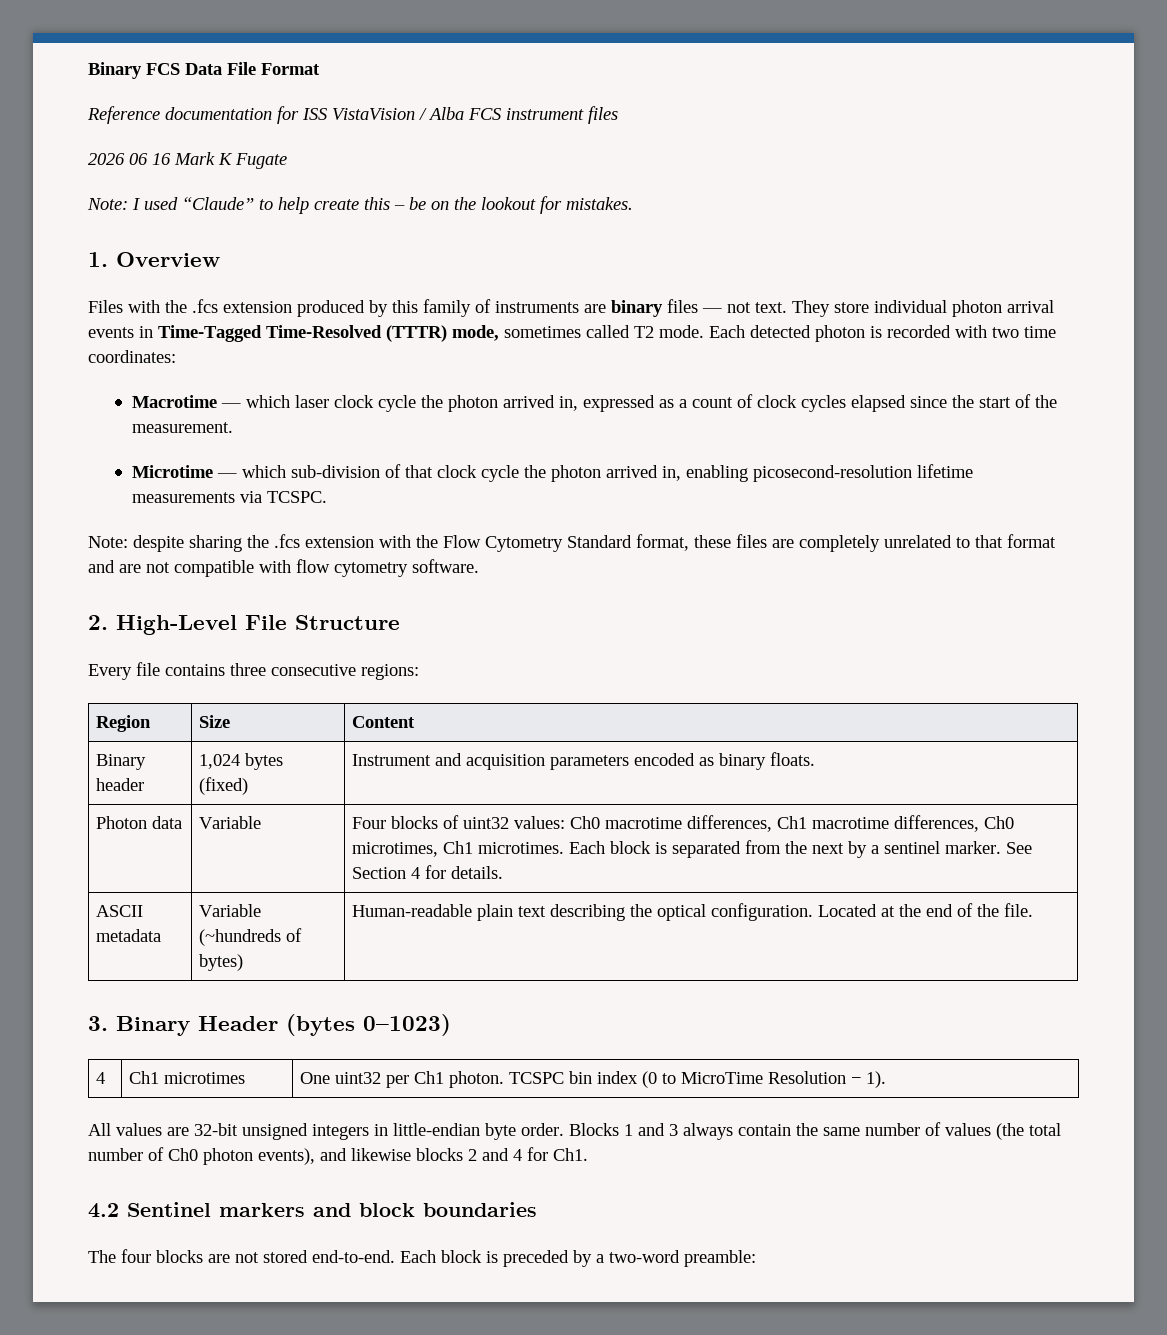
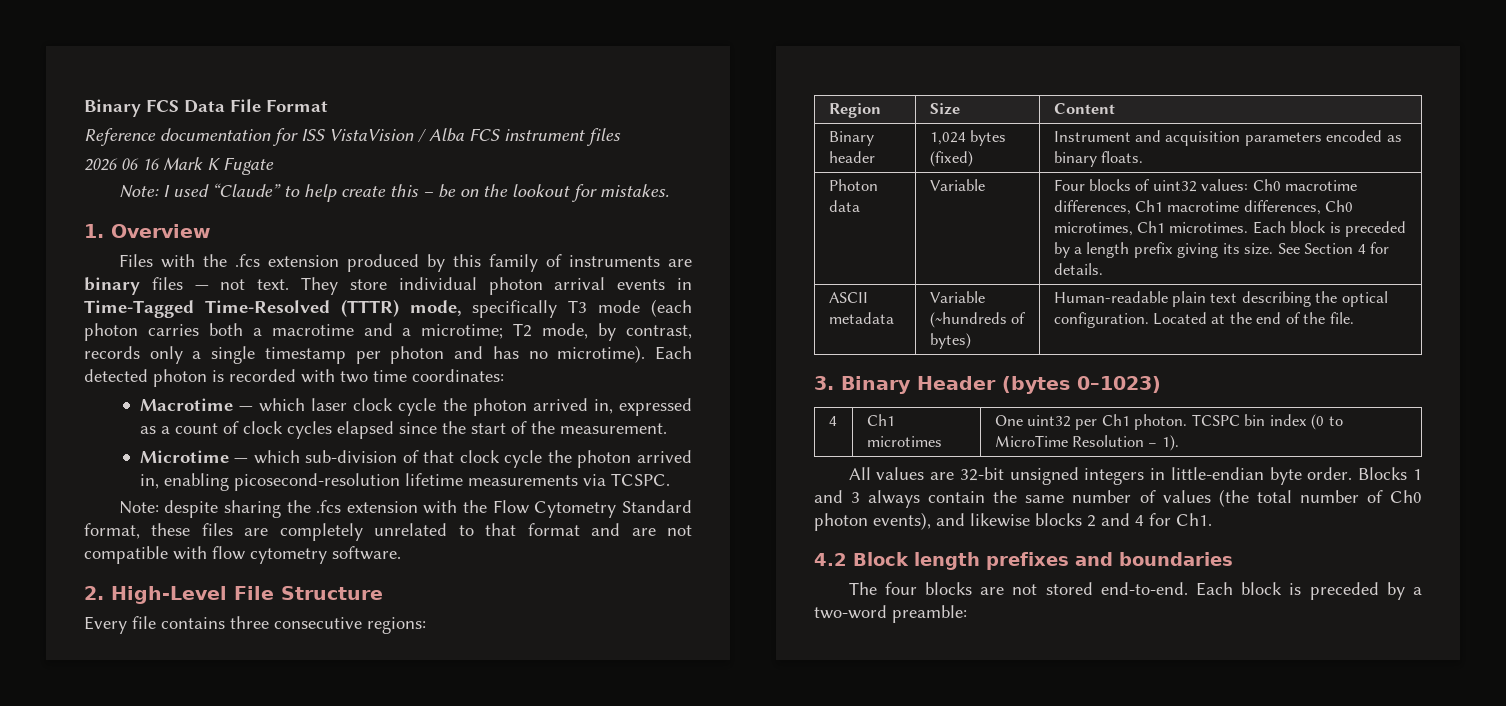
- They store individual photon arrival events in Time-Tagged Time-Resolved (TTTR) mode, sometimes called T2 mode.
+ They store individual photon arrival events in Time-Tagged Time-Resolved (TTTR) mode, specifically T3 mode (each photon carries both a macrotime and a microtime; T2 mode, by contrast, records only a single timestamp per photon and has no microtime).
- Photon data | Variable | Four blocks of uint32 values: Ch0 macrotime differences, Ch1 macrotime differences, Ch0 microtimes, Ch1 microtimes. Each block is separated from the next by a sentinel marker. See Section 4 for details.
+ Photon data | Variable | Four blocks of uint32 values: Ch0 macrotime differences, Ch1 macrotime differences, Ch0 microtimes, Ch1 microtimes. Each block is preceded by a length prefix giving its size. See Section 4 for details.
- 4.2 Sentinel markers and block boundaries
+ 4.2 Block length prefixes and boundaries

